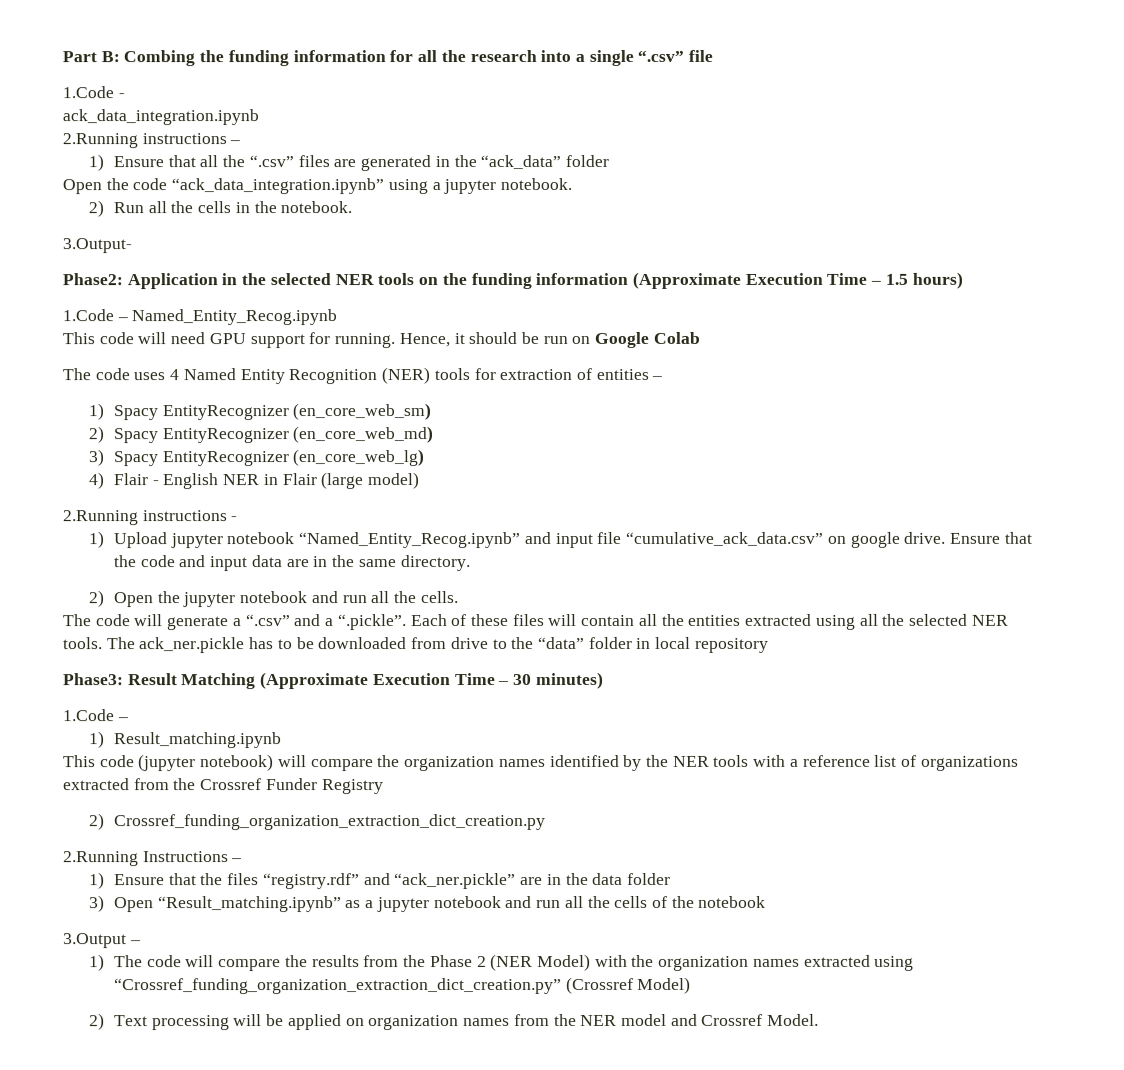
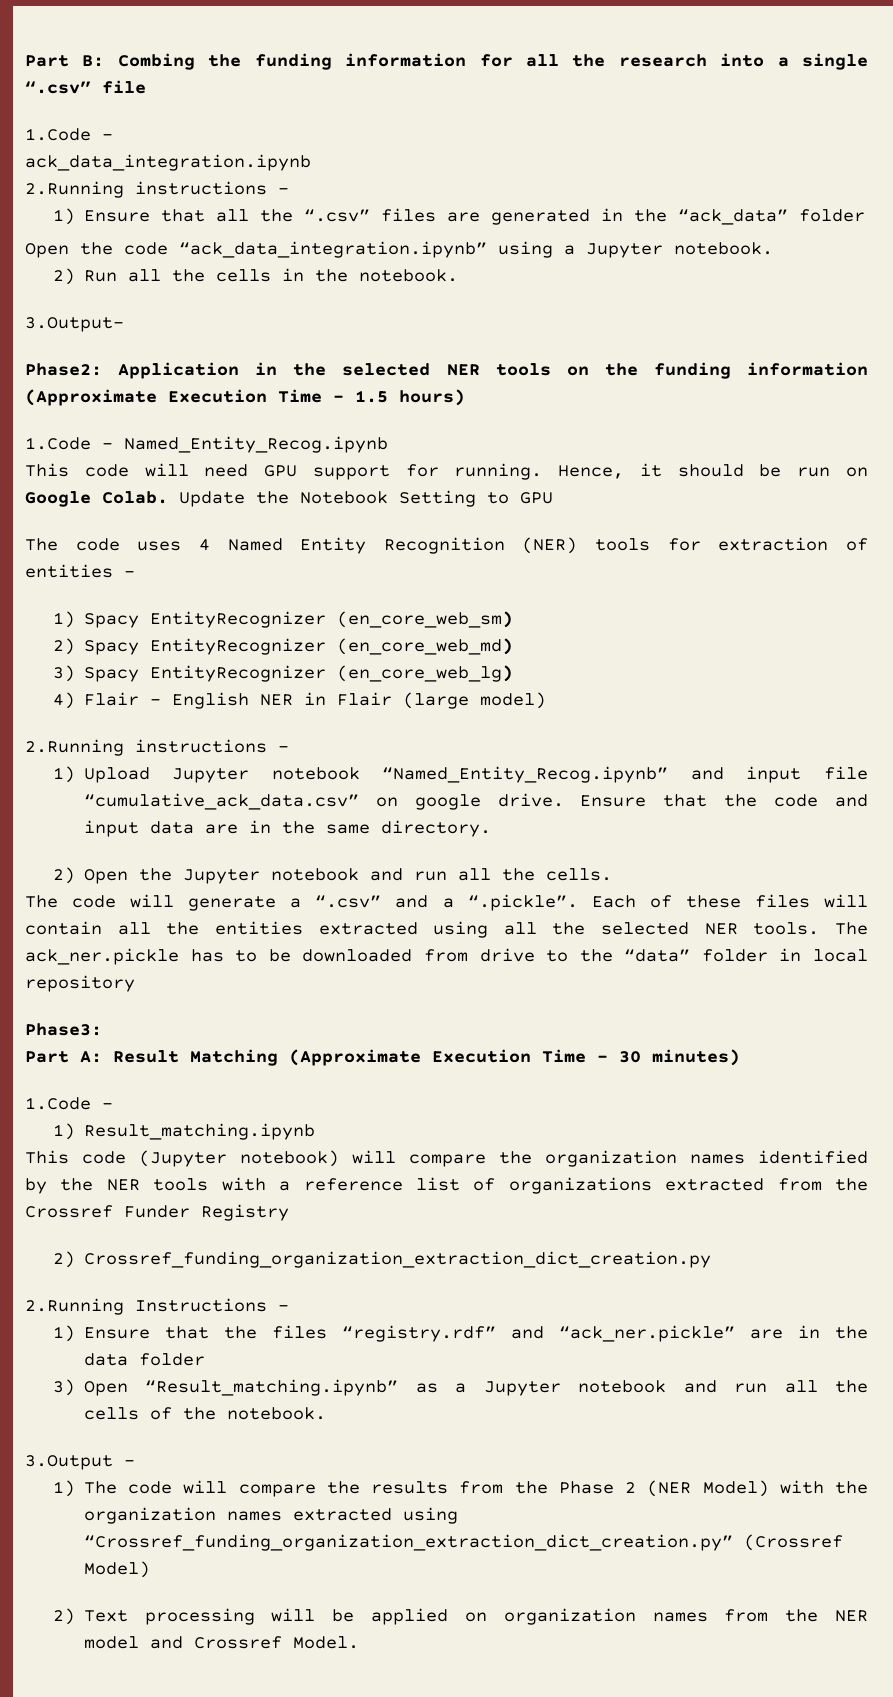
- Open the code “ack_data_integration.ipynb” using a jupyter notebook.
+ Open the code “ack_data_integration.ipynb” using a Jupyter notebook.
- Hence, it should be run on Google Colab
+ Hence, it should be run on Google Colab. Update the Notebook Setting to GPU
- 1) Upload jupyter notebook “Named_Entity_Recog.ipynb” and input file “cumulative_ack_data.csv” on google drive.
+ 1) Upload Jupyter notebook “Named_Entity_Recog.ipynb” and input file “cumulative_ack_data.csv” on google drive.
- 2) Open the jupyter notebook and run all the cells.
+ 2) Open the Jupyter notebook and run all the cells.
- Phase3: Result Matching (Approximate Execution Time – 30 minutes)
+ Phase3:
+ Part A: Result Matching (Approximate Execution Time – 30 minutes)
- This code (jupyter notebook) will compare the organization names identified by the NER tools with a reference list of organizations extracted from the Crossref Funder Registry
+ This code (Jupyter notebook) will compare the organization names identified by the NER tools with a reference list of organizations extracted from the Crossref Funder Registry
- 3) Open “Result_matching.ipynb” as a jupyter notebook and run all the cells of the notebook
+ 3) Open “Result_matching.ipynb” as a Jupyter notebook and run all the cells of the notebook.

